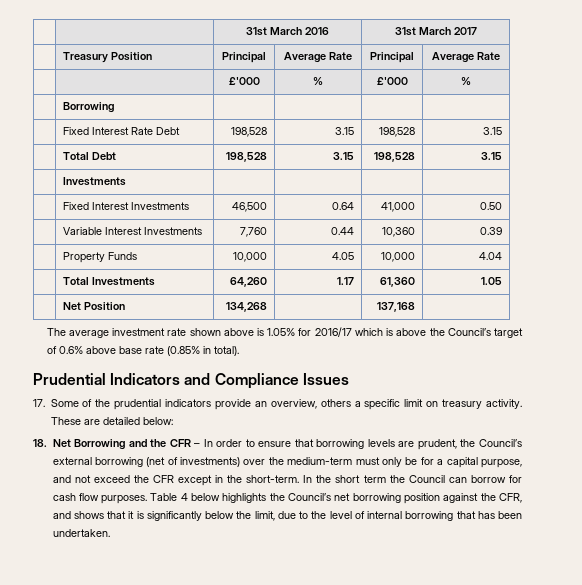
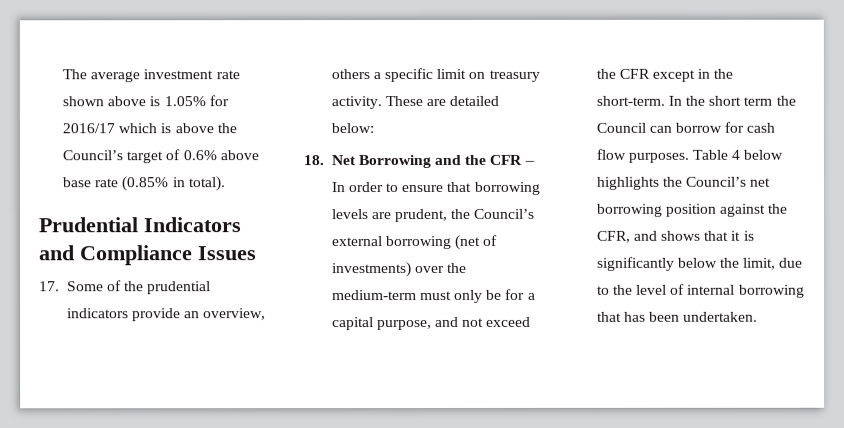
- | | 31st March 2016 | 31st March 2017
- | Treasury Position | Principal | Average Rate | Principal | Average Rate
- | | £'000 | % | £'000 | %
- | Borrowing | | | |
- | Fixed Interest Rate Debt | 198,528 | 3.15 | 198,528 | 3.15
- | Total Debt | 198,528 | 3.15 | 198,528 | 3.15
- | Investments | | | |
- | Fixed Interest Investments | 46,500 | 0.64 | 41,000 | 0.50
- | Variable Interest Investments | 7,760 | 0.44 | 10,360 | 0.39
- | Property Funds | 10,000 | 4.05 | 10,000 | 4.04
- | Total Investments | 64,260 | 1.17 | 61,360 | 1.05
- | Net Position | 134,268 | | 137,168 |

